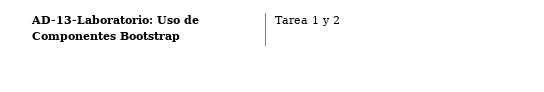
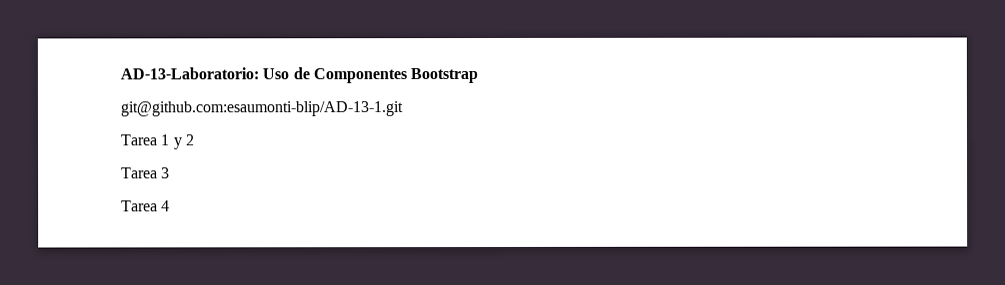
+ git@github.com:esaumonti-blip/AD-13-1.git
+ Tarea 3
+ Tarea 4

